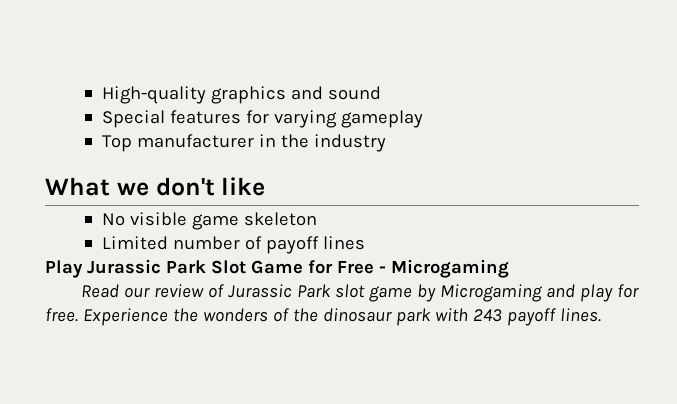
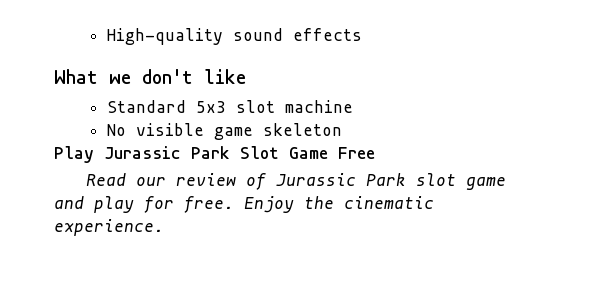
- High-quality graphics and sound
- Special features for varying gameplay
- Top manufacturer in the industry
+ High-quality sound effects
+ Standard 5x3 slot machine
- Limited number of payoff lines
- Play Jurassic Park Slot Game for Free - Microgaming
+ Play Jurassic Park Slot Game Free
- Read our review of Jurassic Park slot game by Microgaming and play for free.
+ Read our review of Jurassic Park slot game and play for free.
- Experience the wonders of the dinosaur park with 243 payoff lines.
+ Enjoy the cinematic experience.

